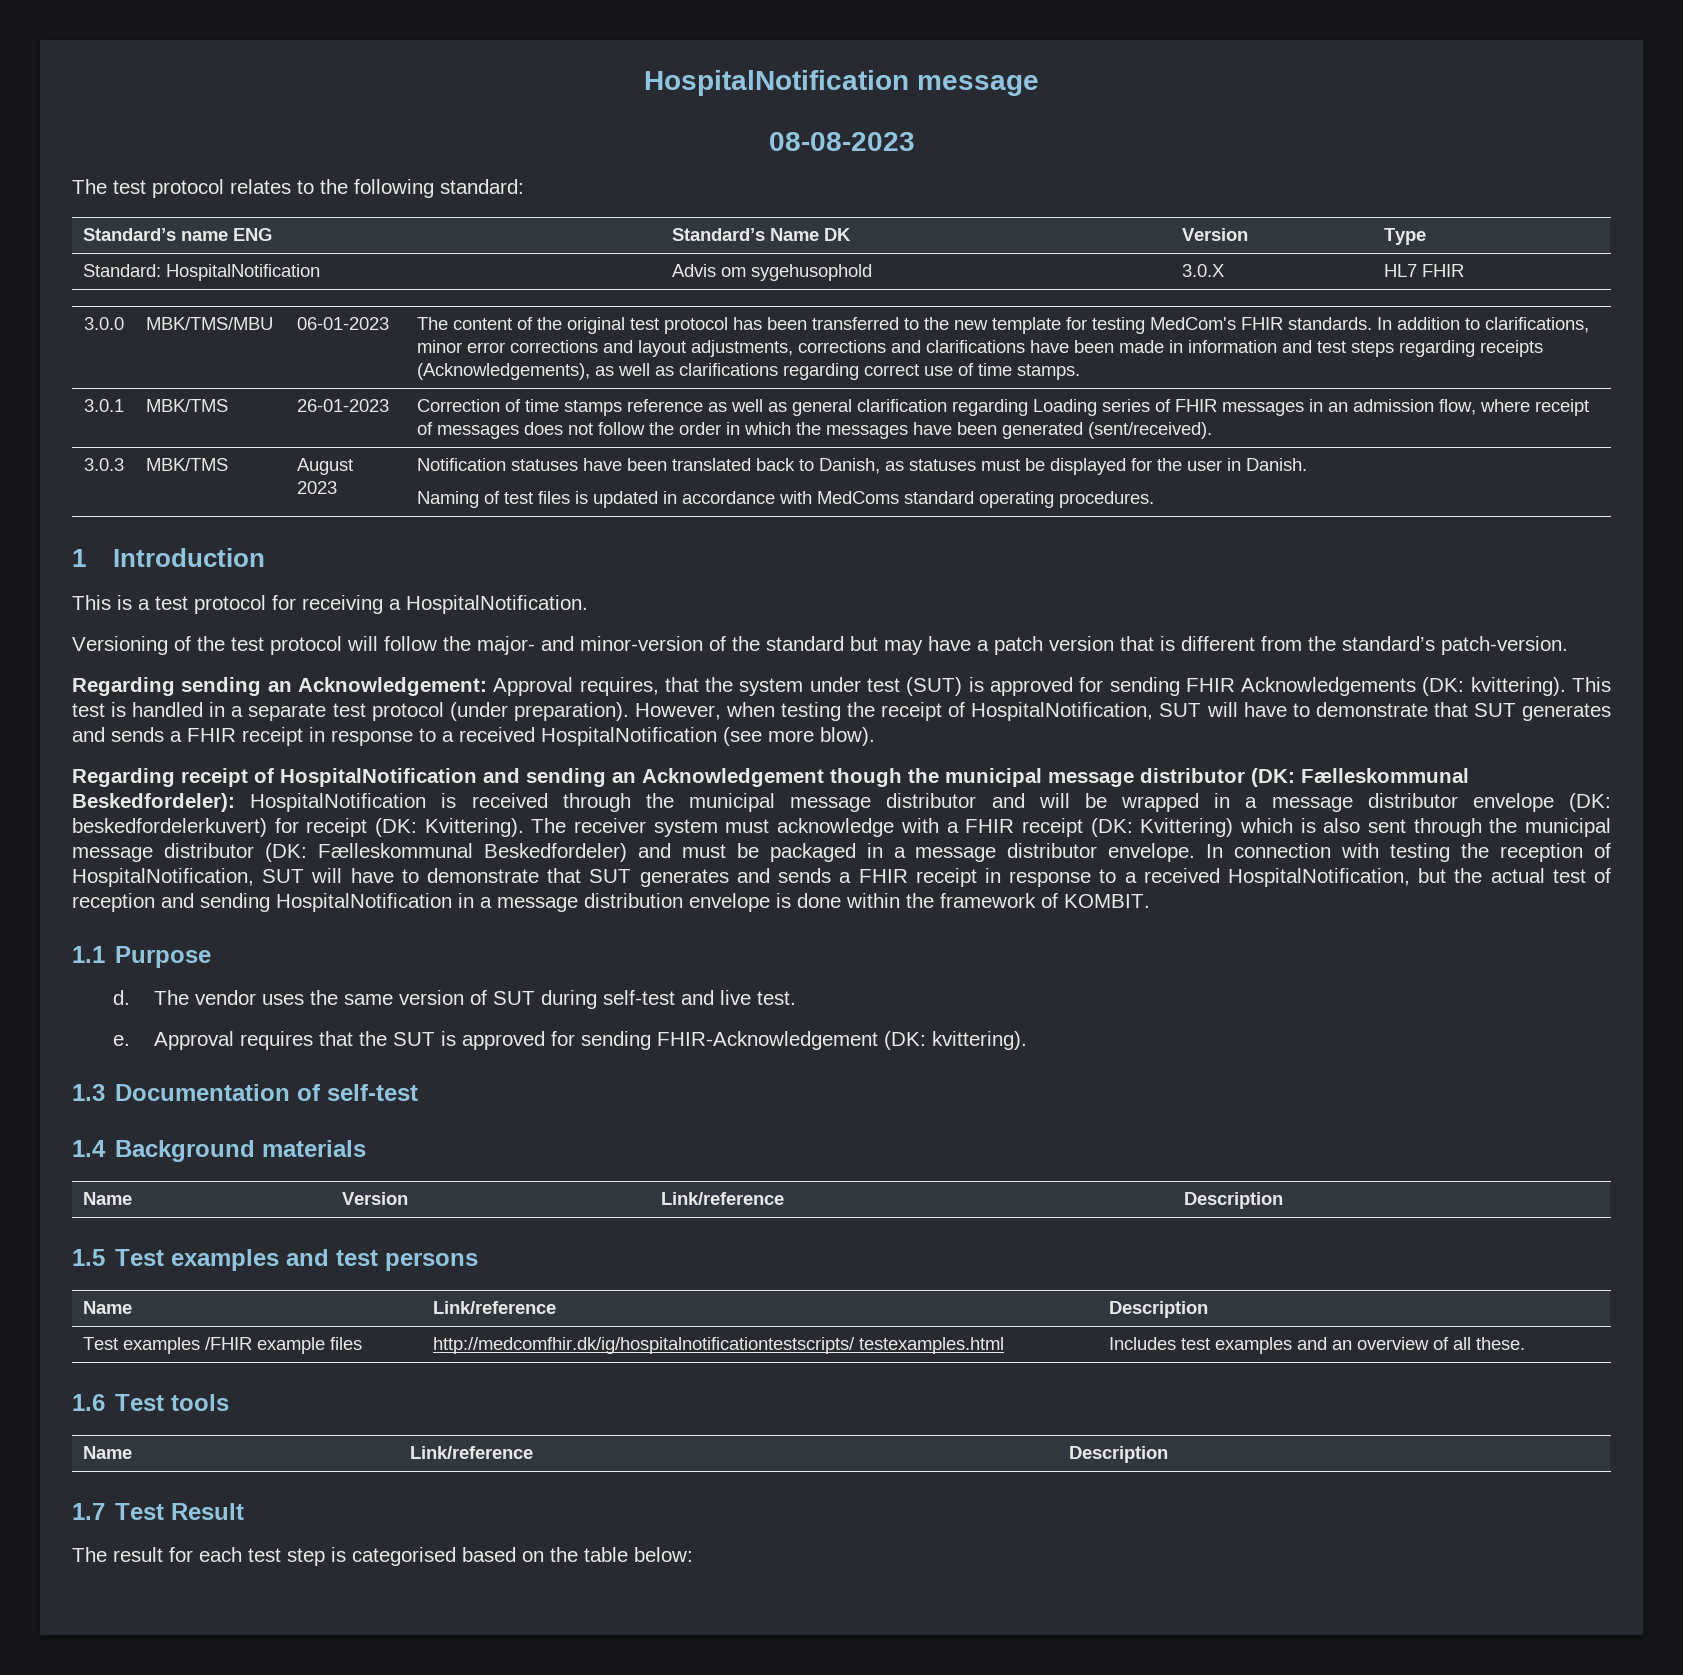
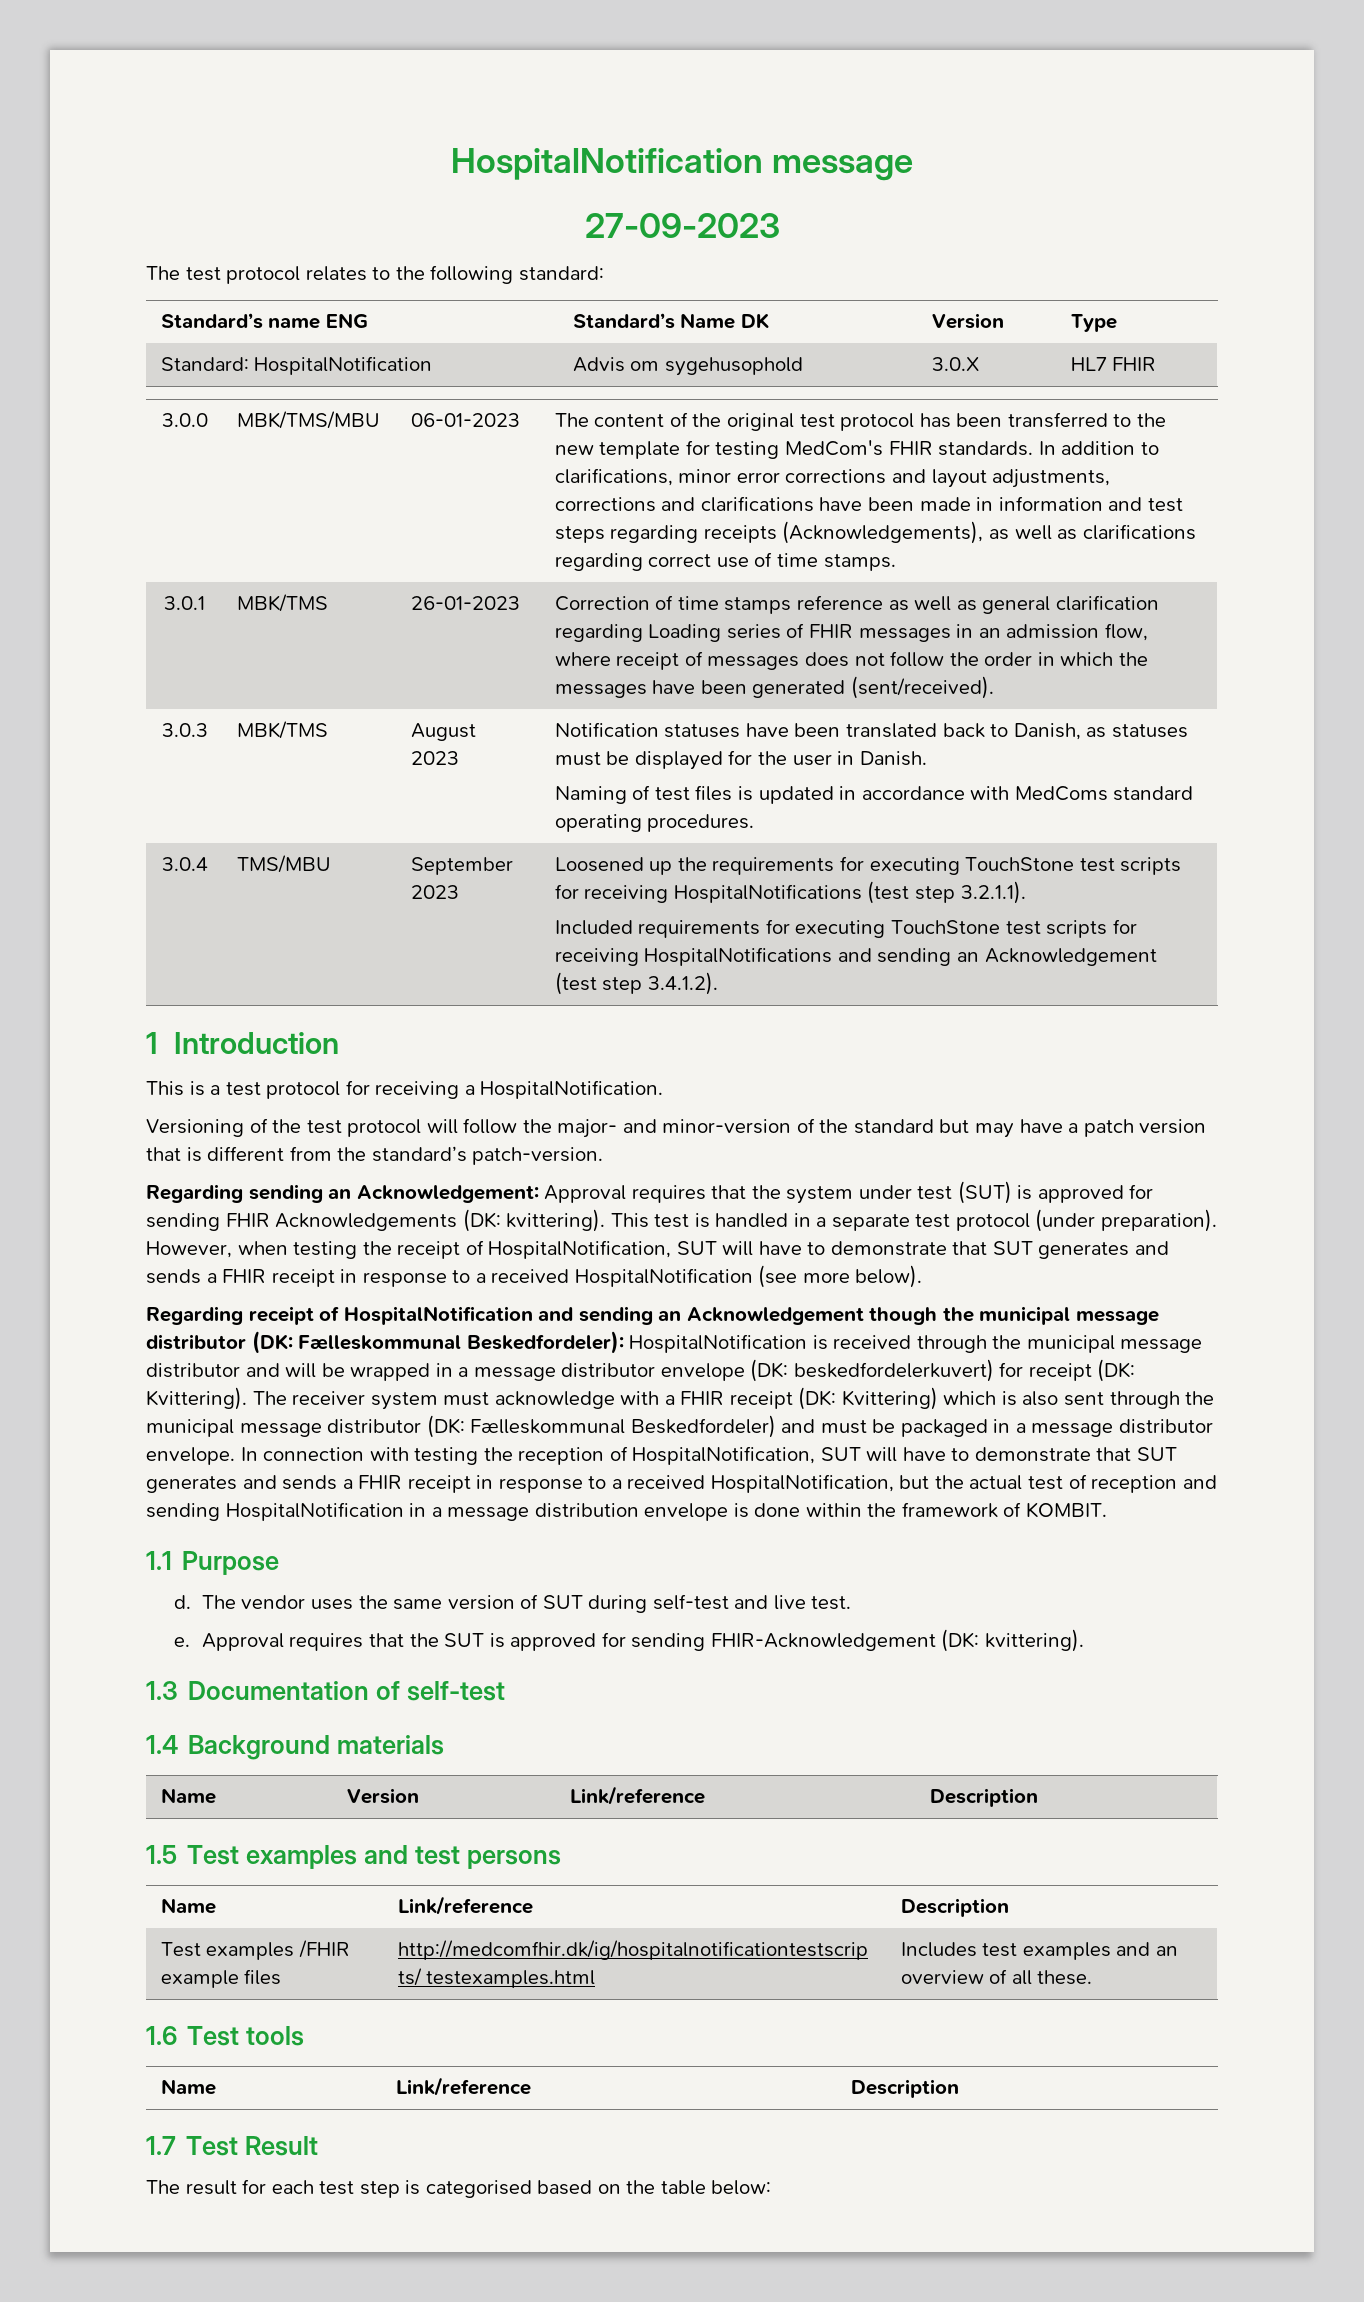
- 08-08-2023
+ 27-09-2023
+ 3.0.4 | TMS/MBU | September 2023 | Loosened up the requirements for executing TouchStone test scripts for receiving HospitalNotifications (test step 3.2.1.1).
+ Included requirements for executing TouchStone test scripts for receiving HospitalNotifications and sending an Acknowledgement (test step 3.4.1.2).
- Regarding sending an Acknowledgement: Approval requires, that the system under test (SUT) is approved for sending FHIR Acknowledgements (DK: kvittering).
+ Regarding sending an Acknowledgement: Approval requires that the system under test (SUT) is approved for sending FHIR Acknowledgements (DK: kvittering).
- However, when testing the receipt of HospitalNotification, SUT will have to demonstrate that SUT generates and sends a FHIR receipt in response to a received HospitalNotification (see more blow).
+ However, when testing the receipt of HospitalNotification, SUT will have to demonstrate that SUT generates and sends a FHIR receipt in response to a received HospitalNotification (see more below).

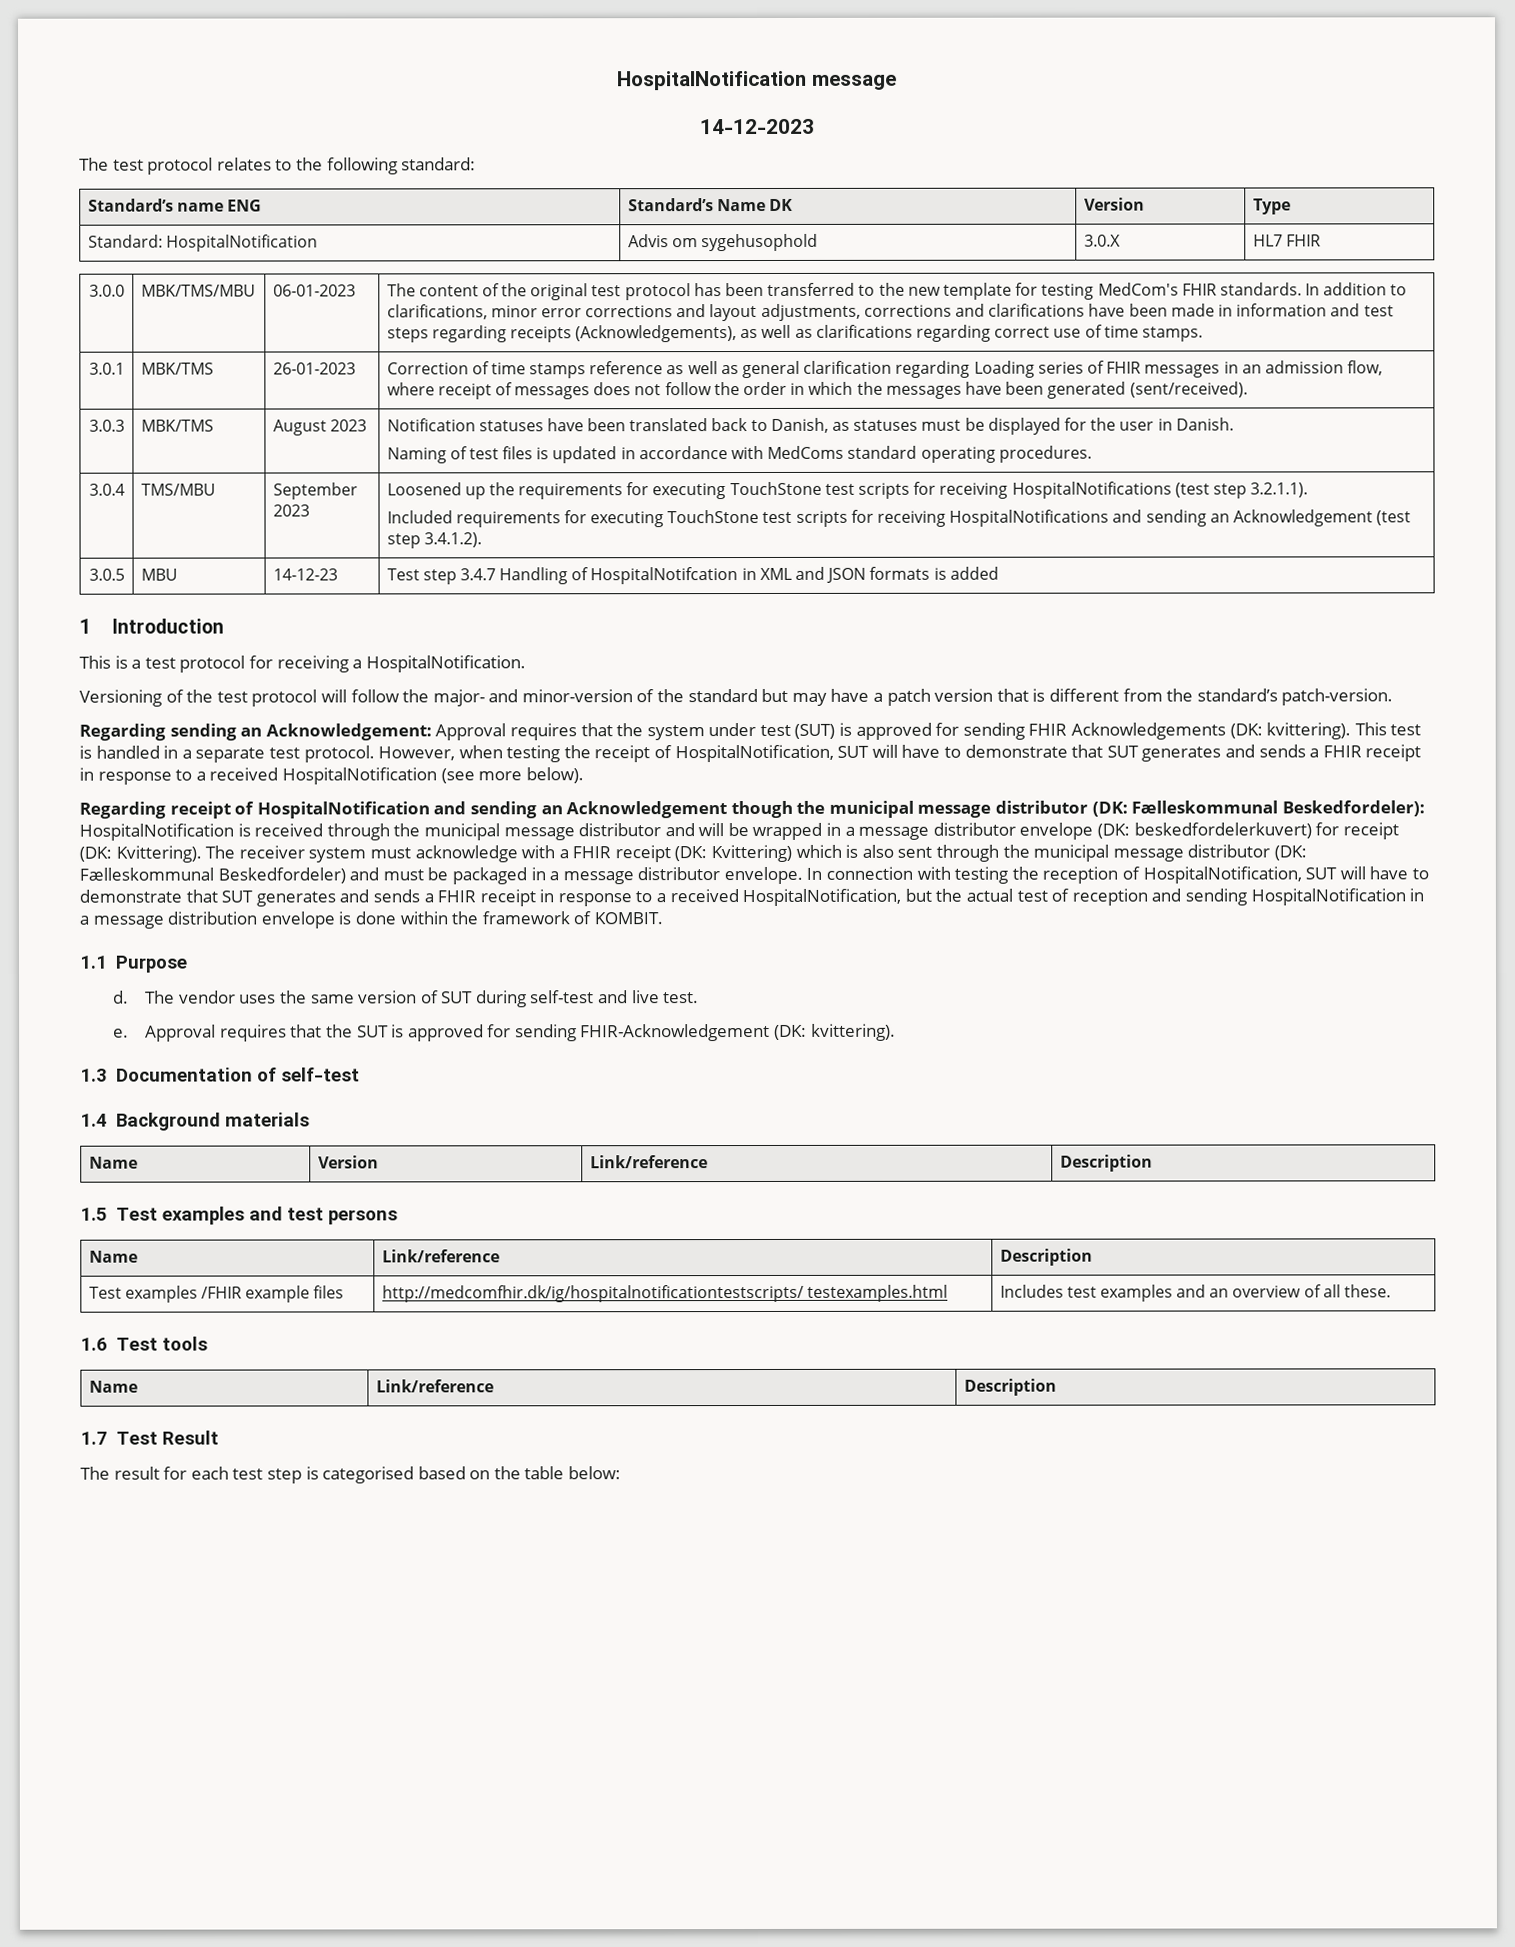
- 27-09-2023
+ 14-12-2023
+ 3.0.5 | MBU | 14-12-23 | Test step 3.4.7 Handling of HospitalNotifcation in XML and JSON formats is added
- This test is handled in a separate test protocol (under preparation).
+ This test is handled in a separate test protocol.

